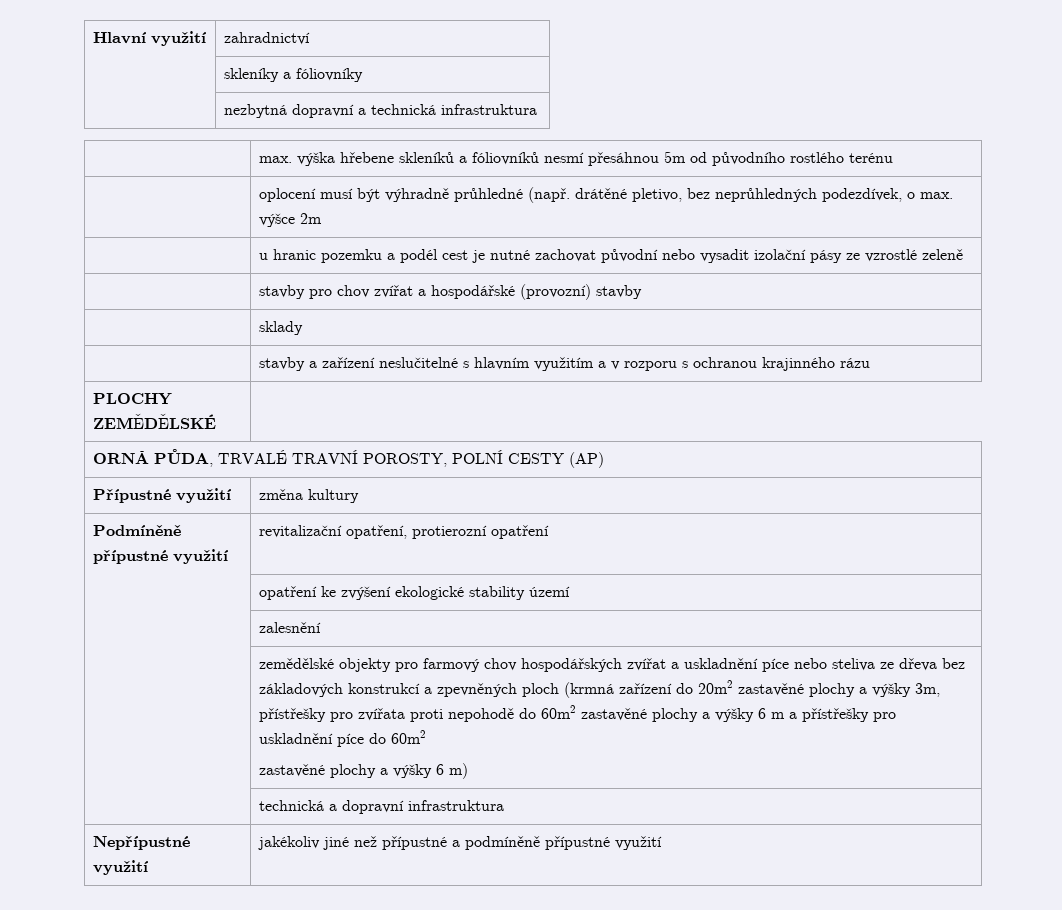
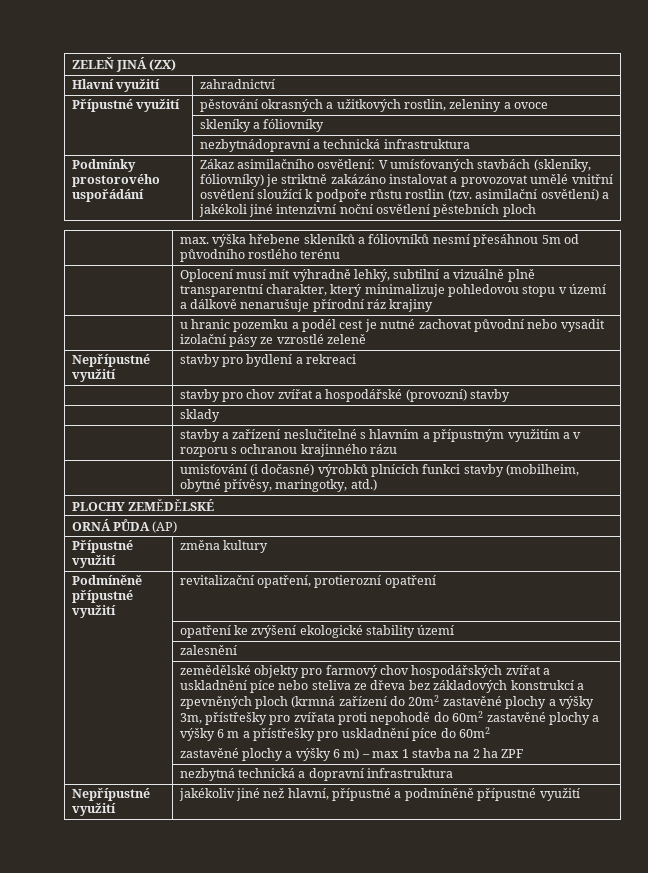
+ ZELEŇ JINÁ (ZX)
+ Přípustné využití | pěstování okrasných a užitkových rostlin, zeleniny a ovoce
- | nezbytná dopravní a technická infrastruktura
+ | nezbytnádopravní a technická infrastruktura
+ Podmínky prostorového uspořádání | Zákaz asimilačního osvětlení: V umísťovaných stavbách (skleníky, fóliovníky) je striktně zakázáno instalovat a provozovat umělé vnitřní osvětlení sloužící k podpoře růstu rostlin (tzv. asimilační osvětlení) a jakékoli jiné intenzivní noční osvětlení pěstebních ploch
- | oplocení musí být výhradně průhledné (např. drátěné pletivo, bez neprůhledných podezdívek, o max. výšce 2m
+ | Oplocení musí mít výhradně lehký, subtilní a vizuálně plně transparentní charakter, který minimalizuje pohledovou stopu v území a dálkově nenarušuje přírodní ráz krajiny
+ Nepřípustné využití | stavby pro bydlení a rekreaci
- | stavby a zařízení neslučitelné s hlavním využitím a v rozporu s ochranou krajinného rázu
+ | stavby a zařízení neslučitelné s hlavním a přípustným využitím a v rozporu s ochranou krajinného rázu
+ | umisťování (i dočasné) výrobků plnících funkci stavby (mobilheim, obytné přívěsy, maringotky, atd.)
  PLOCHY ZEMĚDĚLSKÉ
- ORNÁ PŮDA, TRVALÉ TRAVNÍ POROSTY, POLNÍ CESTY (AP)
+ ORNÁ PŮDA (AP)
- zastavěné plochy a výšky 6 m)
- | technická a dopravní infrastruktura
+ zastavěné plochy a výšky 6 m) – max 1 stavba na 2 ha ZPF
+ | nezbytná technická a dopravní infrastruktura
- Nepřípustné využití | jakékoliv jiné než přípustné a podmíněně přípustné využití
+ Nepřípustné využití | jakékoliv jiné než hlavní, přípustné a podmíněně přípustné využití

